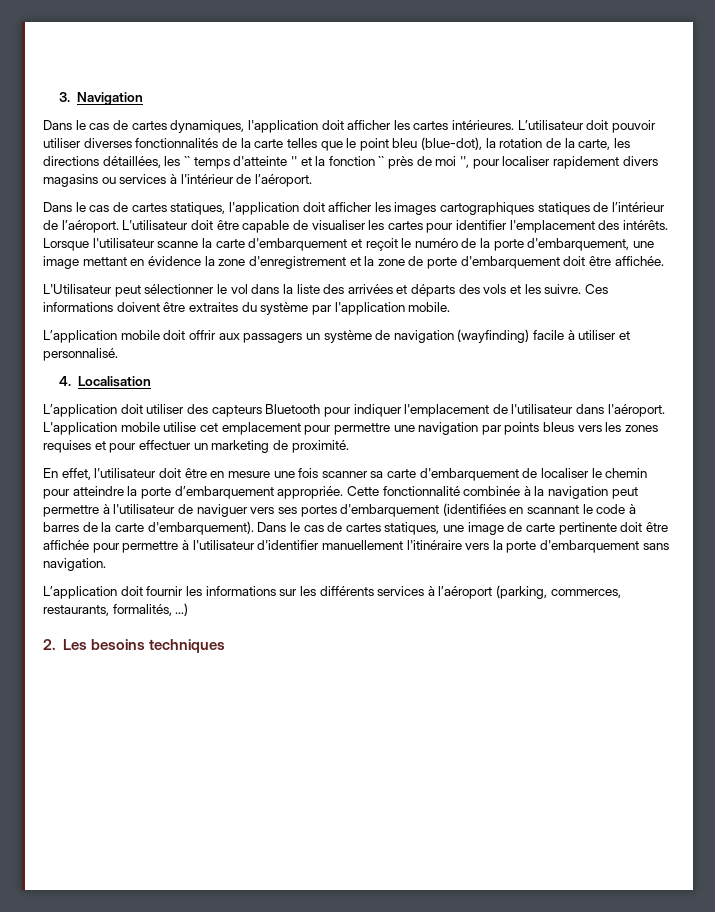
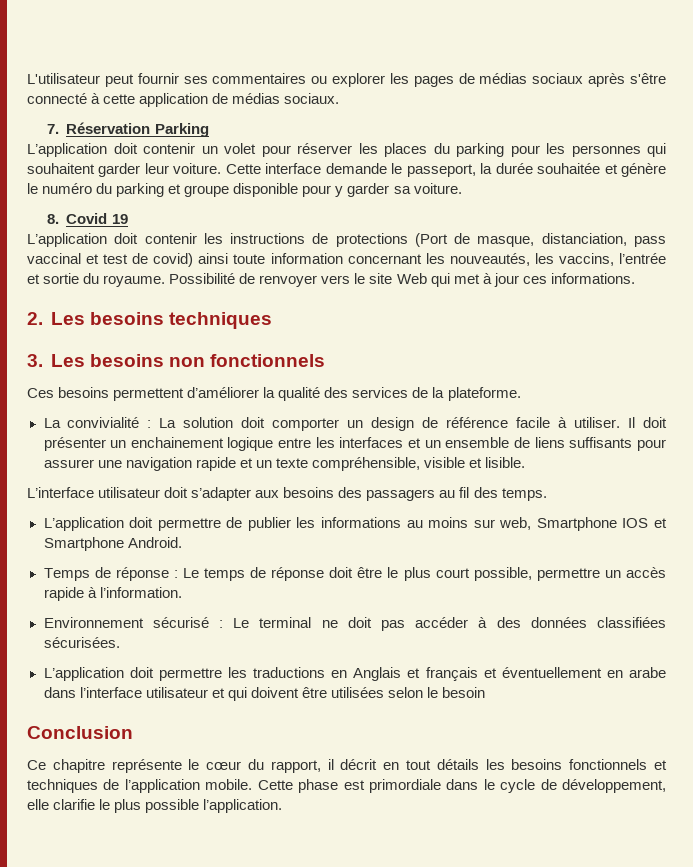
- 3. Navigation
- Dans le cas de cartes dynamiques, l'application doit afficher les cartes intérieures. L’utilisateur doit pouvoir utiliser diverses fonctionnalités de la carte telles que le point bleu (blue-dot), la rotation de la carte, les directions détaillées, les `` temps d'atteinte '' et la fonction `` près de moi '', pour localiser rapidement divers magasins ou services à l'intérieur de l’aéroport.
- Dans le cas de cartes statiques, l'application doit afficher les images cartographiques statiques de l’intérieur de l’aéroport. L'utilisateur doit être capable de visualiser les cartes pour identifier l'emplacement des intérêts. Lorsque l'utilisateur scanne la carte d'embarquement et reçoit le numéro de la porte d'embarquement, une image mettant en évidence la zone d'enregistrement et la zone de porte d'embarquement doit être affichée.
- L'Utilisateur peut sélectionner le vol dans la liste des arrivées et départs des vols et les suivre. Ces informations doivent être extraites du système par l'application mobile.
- L’application mobile doit offrir aux passagers un système de navigation (wayfinding) facile à utiliser et personnalisé.
- 4. Localisation
- L’application doit utiliser des capteurs Bluetooth pour indiquer l'emplacement de l'utilisateur dans l'aéroport. L'application mobile utilise cet emplacement pour permettre une navigation par points bleus vers les zones requises et pour effectuer un marketing de proximité.
- En effet, l'utilisateur doit être en mesure une fois scanner sa carte d'embarquement de localiser le chemin pour atteindre la porte d’embarquement appropriée. Cette fonctionnalité combinée à la navigation peut permettre à l'utilisateur de naviguer vers ses portes d'embarquement (identifiées en scannant le code à barres de la carte d'embarquement). Dans le cas de cartes statiques, une image de carte pertinente doit être affichée pour permettre à l'utilisateur d'identifier manuellement l'itinéraire vers la porte d'embarquement sans navigation.
- L’application doit fournir les informations sur les différents services à l’aéroport (parking, commerces, restaurants, formalités, …)
+ L'utilisateur peut fournir ses commentaires ou explorer les pages de médias sociaux après s'être connecté à cette application de médias sociaux.
+ 7. Réservation Parking
+ L’application doit contenir un volet pour réserver les places du parking pour les personnes qui souhaitent garder leur voiture. Cette interface demande le passeport, la durée souhaitée et génère le numéro du parking et groupe disponible pour y garder sa voiture.
+ 8. Covid 19
+ L’application doit contenir les instructions de protections (Port de masque, distanciation, pass vaccinal et test de covid) ainsi toute information concernant les nouveautés, les vaccins, l’entrée et sortie du royaume. Possibilité de renvoyer vers le site Web qui met à jour ces informations.
  2. Les besoins techniques
+ 3. Les besoins non fonctionnels
+ Ces besoins permettent d’améliorer la qualité des services de la plateforme.
+ La convivialité : La solution doit comporter un design de référence facile à utiliser. Il doit présenter un enchainement logique entre les interfaces et un ensemble de liens suffisants pour assurer une navigation rapide et un texte compréhensible, visible et lisible.
+ L’interface utilisateur doit s’adapter aux besoins des passagers au fil des temps.
+ L’application doit permettre de publier les informations au moins sur web, Smartphone IOS et Smartphone Android.
+ Temps de réponse : Le temps de réponse doit être le plus court possible, permettre un accès rapide à l’information.
+ Environnement sécurisé : Le terminal ne doit pas accéder à des données classifiées sécurisées.
+ L’application doit permettre les traductions en Anglais et français et éventuellement en arabe dans l’interface utilisateur et qui doivent être utilisées selon le besoin
+ Conclusion
+ Ce chapitre représente le cœur du rapport, il décrit en tout détails les besoins fonctionnels et techniques de l’application mobile. Cette phase est primordiale dans le cycle de développement, elle clarifie le plus possible l’application.

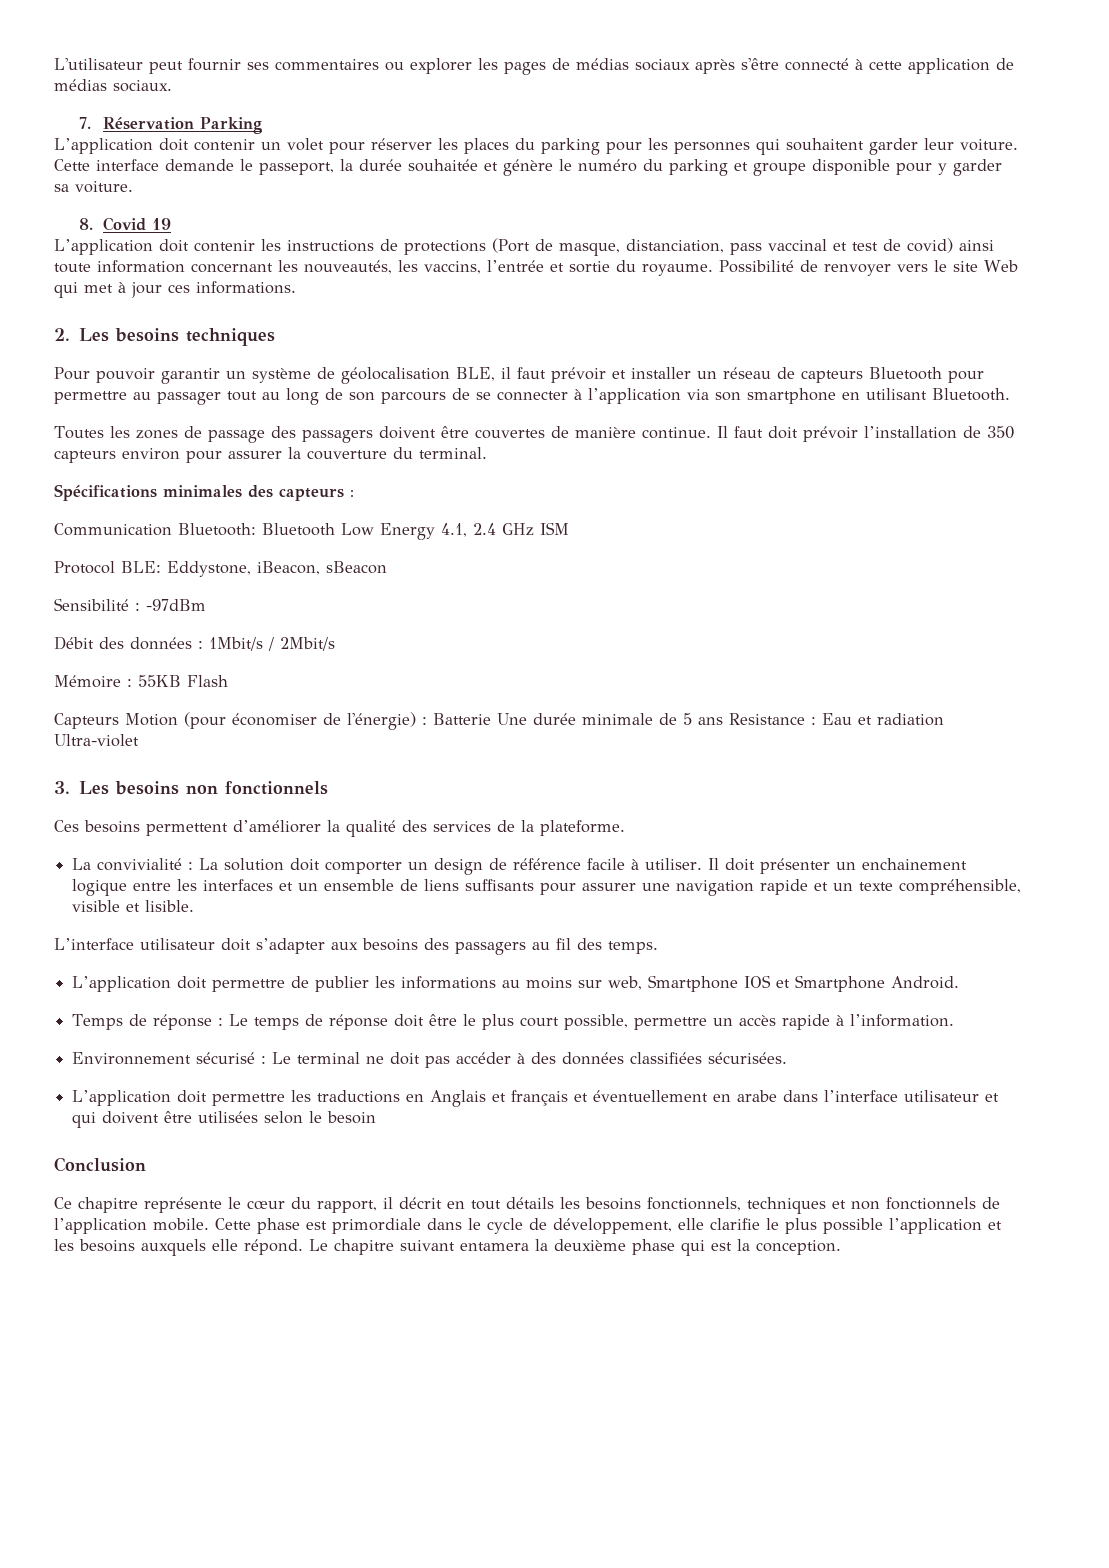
+ Pour pouvoir garantir un système de géolocalisation BLE, il faut prévoir et installer un réseau de capteurs Bluetooth pour permettre au passager tout au long de son parcours de se connecter à l’application via son smartphone en utilisant Bluetooth.
+ Toutes les zones de passage des passagers doivent être couvertes de manière continue. Il faut doit prévoir l’installation de 350 capteurs environ pour assurer la couverture du terminal.
+ Spécifications minimales des capteurs :
+ Communication Bluetooth: Bluetooth Low Energy 4.1, 2.4 GHz ISM
+ Protocol BLE: Eddystone, iBeacon, sBeacon
+ Sensibilité : -97dBm
+ Débit des données : 1Mbit/s / 2Mbit/s
+ Mémoire : 55KB Flash
+ Capteurs Motion (pour économiser de l'énergie) : Batterie Une durée minimale de 5 ans Resistance : Eau et radiation Ultra-violet
- Ce chapitre représente le cœur du rapport, il décrit en tout détails les besoins fonctionnels et techniques de l’application mobile.
+ Ce chapitre représente le cœur du rapport, il décrit en tout détails les besoins fonctionnels, techniques et non fonctionnels de l’application mobile.
- Cette phase est primordiale dans le cycle de développement, elle clarifie le plus possible l’application.
+ Cette phase est primordiale dans le cycle de développement, elle clarifie le plus possible l’application et les besoins auxquels elle répond. Le chapitre suivant entamera la deuxième phase qui est la conception.

